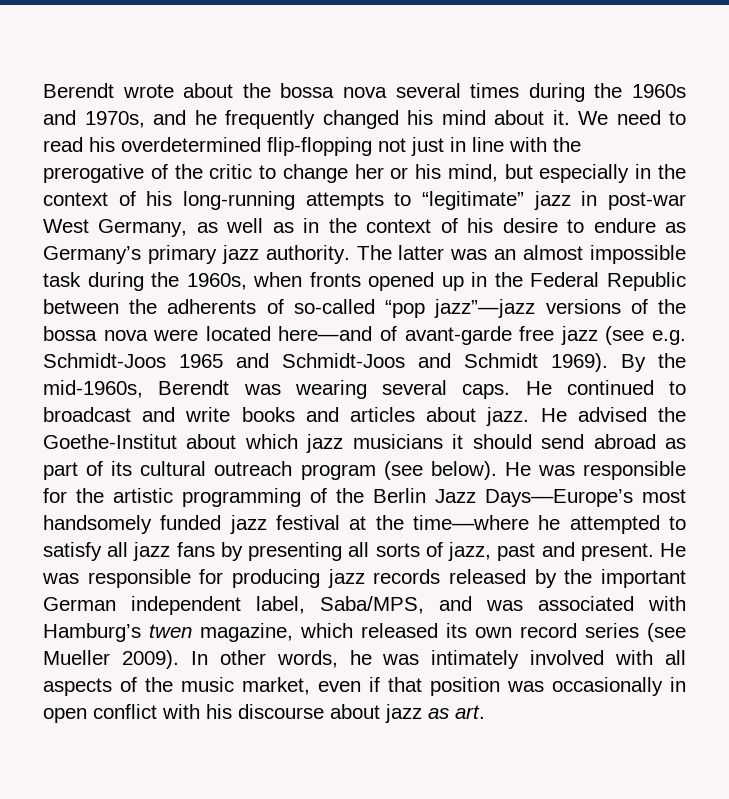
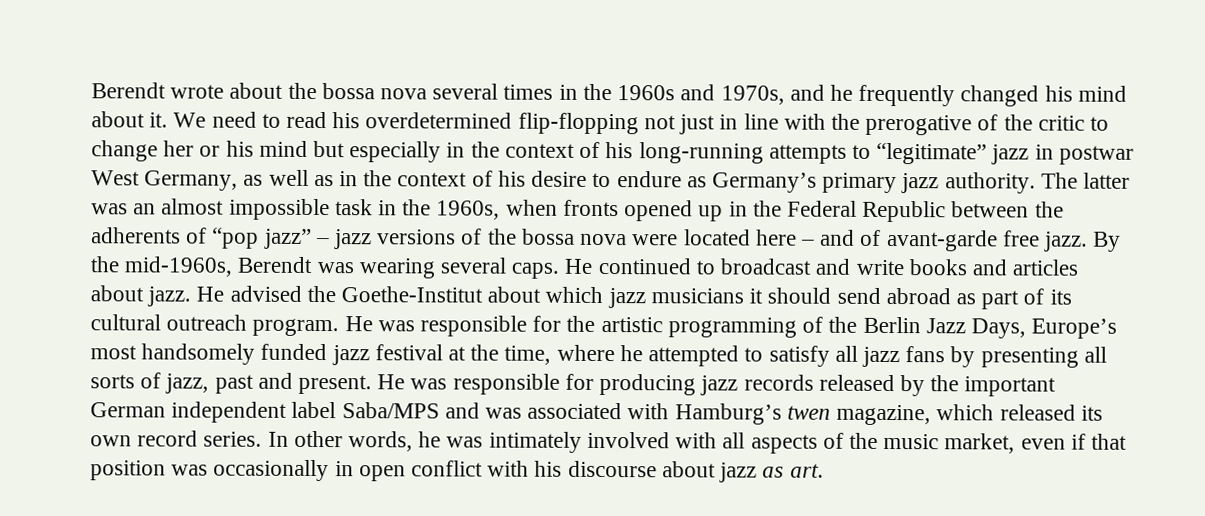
- Berendt wrote about the bossa nova several times during the 1960s and 1970s, and he frequently changed his mind about it.
+ Berendt wrote about the bossa nova several times in the 1960s and 1970s, and he frequently changed his mind about it.
- We need to read his overdetermined flip-flopping not just in line with the prerogative of the critic to change her or his mind, but especially in the context of his long-running attempts to “legitimate” jazz in post-war West Germany, as well as in the context of his desire to endure as Germany’s primary jazz authority.
+ We need to read his overdetermined flip-flopping not just in line with the prerogative of the critic to change her or his mind but especially in the context of his long-running attempts to “legitimate” jazz in postwar West Germany, as well as in the context of his desire to endure as Germany’s primary jazz authority.
- The latter was an almost impossible task during the 1960s, when fronts opened up in the Federal Republic between the adherents of so-called “pop jazz”—jazz versions of the bossa nova were located here—and of avant-garde free jazz (see e.g. Schmidt-Joos 1965 and Schmidt-Joos and Schmidt 1969).
+ The latter was an almost impossible task in the 1960s, when fronts opened up in the Federal Republic between the adherents of “pop jazz” – jazz versions of the bossa nova were located here – and of avant-garde free jazz.
- He advised the Goethe-Institut about which jazz musicians it should send abroad as part of its cultural outreach program (see below).
+ He advised the Goethe-Institut about which jazz musicians it should send abroad as part of its cultural outreach program.
- He was responsible for the artistic programming of the Berlin Jazz Days––Europe’s most handsomely funded jazz festival at the time––where he attempted to satisfy all jazz fans by presenting all sorts of jazz, past and present.
+ He was responsible for the artistic programming of the Berlin Jazz Days, Europe’s most handsomely funded jazz festival at the time, where he attempted to satisfy all jazz fans by presenting all sorts of jazz, past and present.
- He was responsible for producing jazz records released by the important German independent label, Saba/MPS, and was associated with Hamburg’s twen magazine, which released its own record series (see Mueller 2009).
+ He was responsible for producing jazz records released by the important German independent label Saba/MPS and was associated with Hamburg’s twen magazine, which released its own record series.

